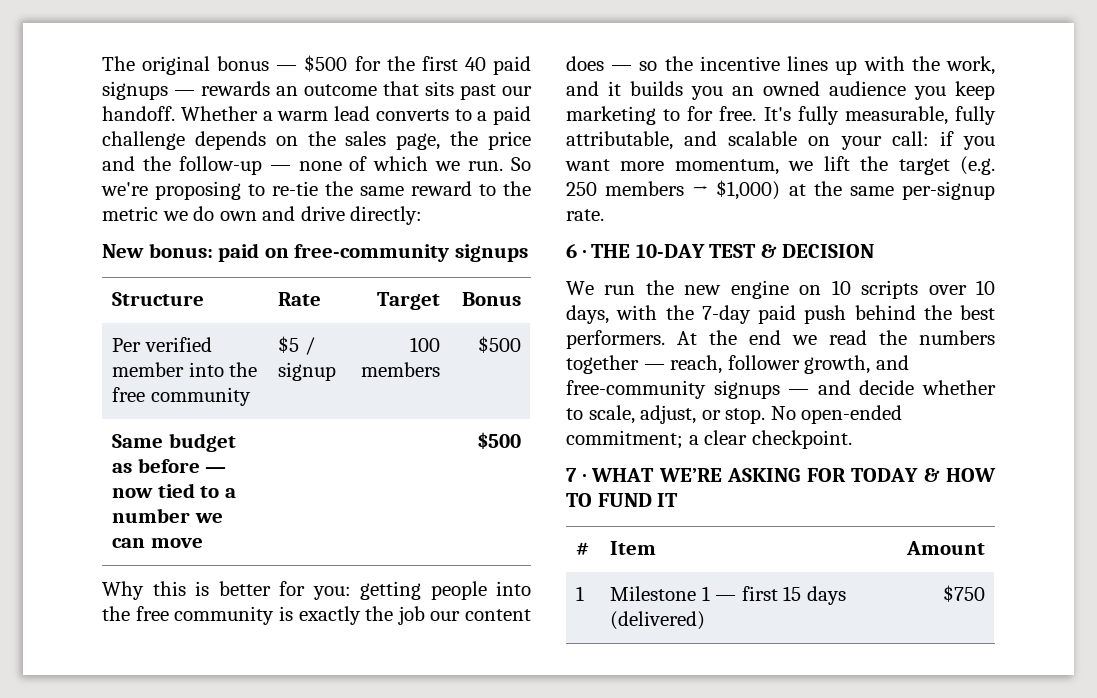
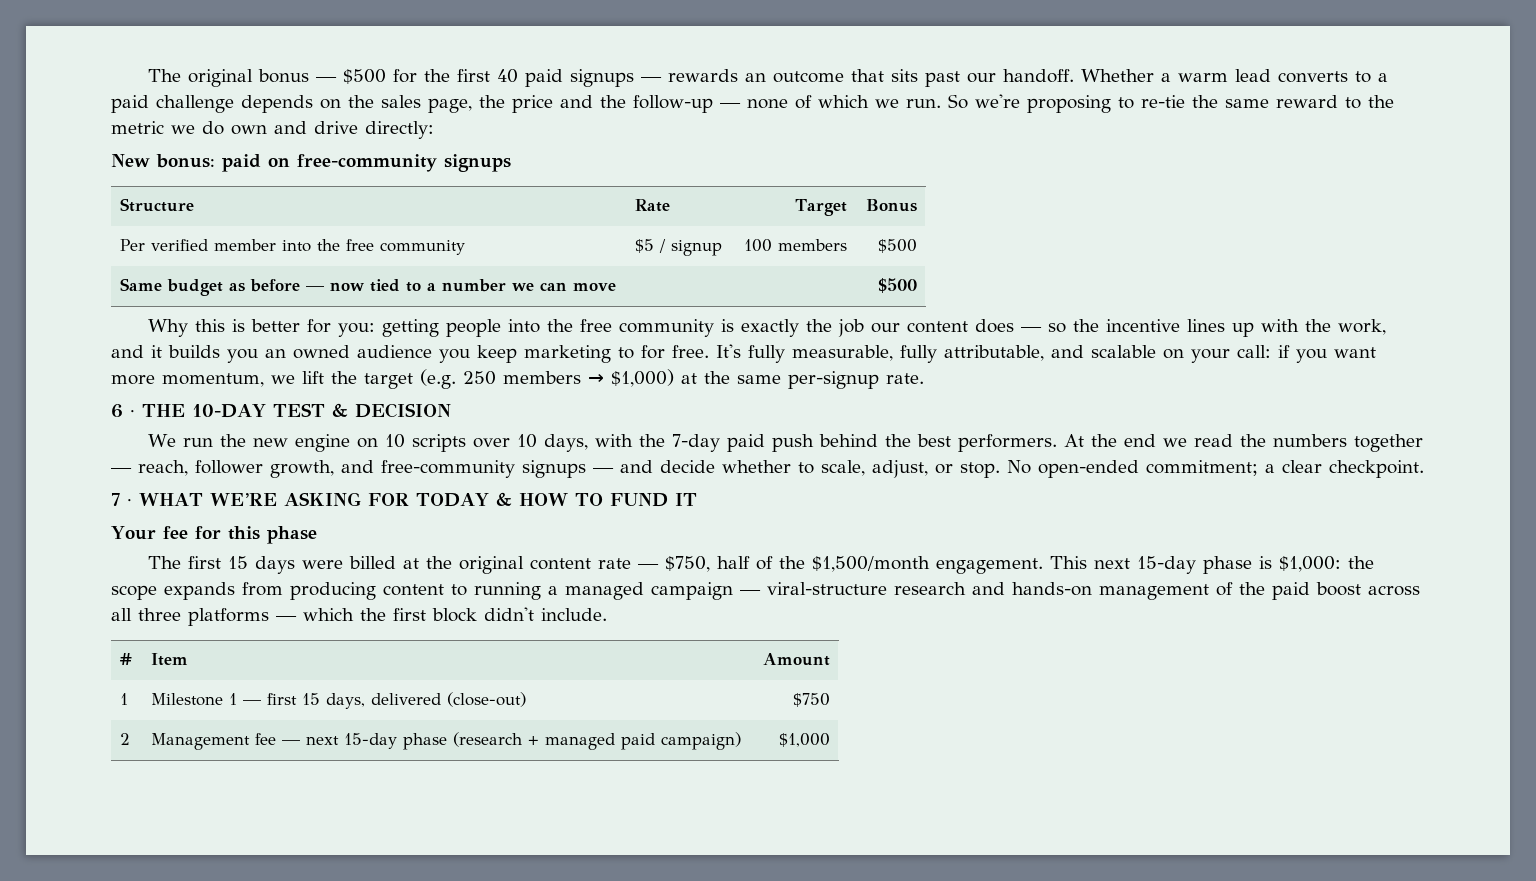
+ Your fee for this phase
+ The first 15 days were billed at the original content rate — $750, half of the $1,500/month engagement. This next 15-day phase is $1,000: the scope expands from producing content to running a managed campaign — viral-structure research and hands-on management of the paid boost across all three platforms — which the first block didn't include.
- 1 | Milestone 1 — first 15 days (delivered) | $750
+ 1 | Milestone 1 — first 15 days, delivered (close-out) | $750
+ 2 | Management fee — next 15-day phase (research + managed paid campaign) | $1,000

